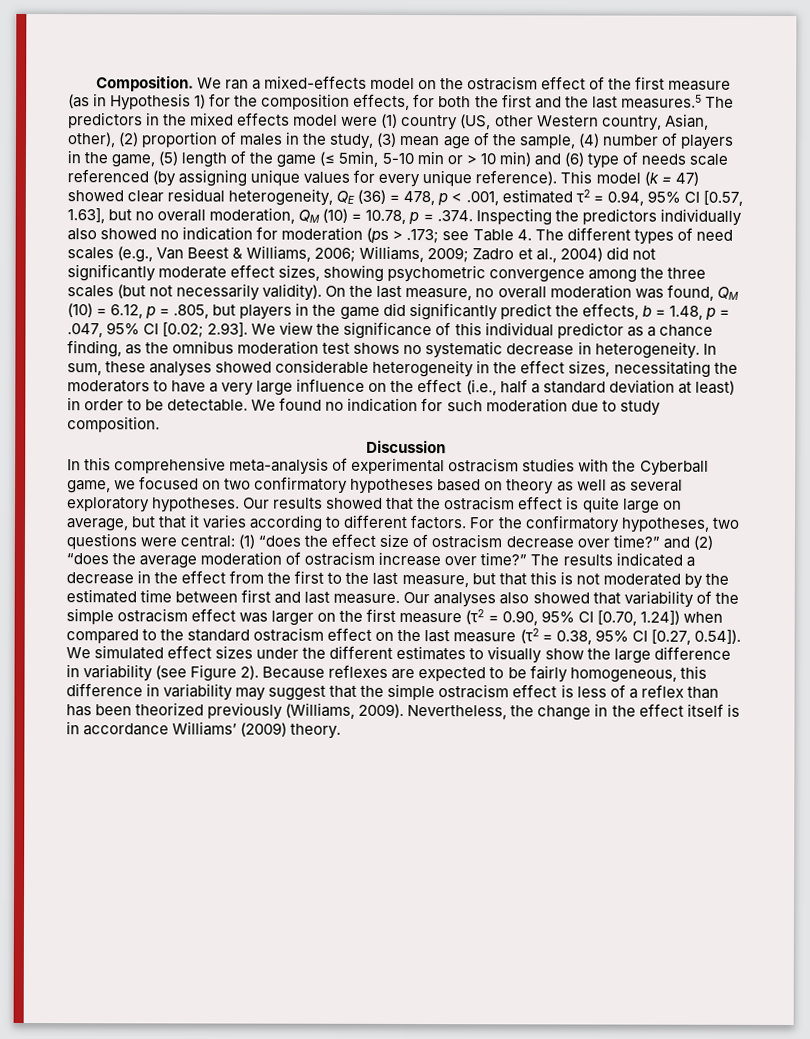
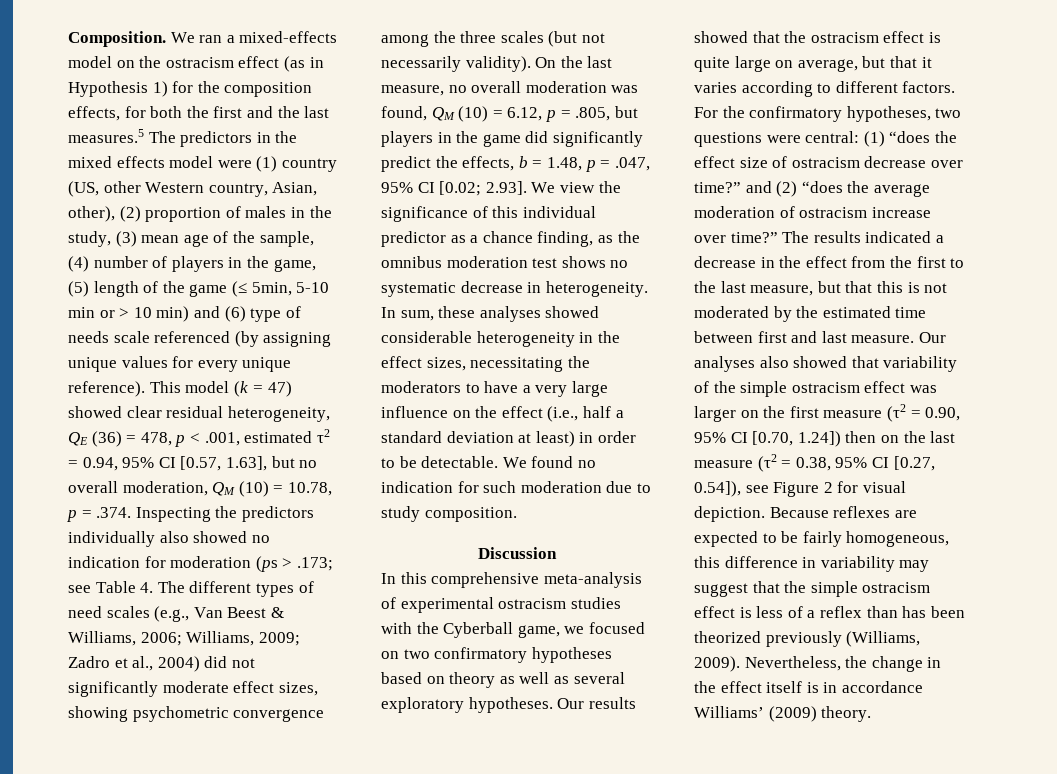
- We ran a mixed-effects model on the ostracism effect of the first measure (as in Hypothesis 1) for the composition effects, for both the first and the last measures.5 The predictors in the mixed effects model were (1) country (US, other Western country, Asian, other), (2) proportion of males in the study, (3) mean age of the sample, (4) number of players in the game, (5) length of the game (≤ 5min, 5-10 min or > 10 min) and (6) type of needs scale referenced (by assigning unique values for every unique reference).
+ We ran a mixed-effects model on the ostracism effect (as in Hypothesis 1) for the composition effects, for both the first and the last measures.5 The predictors in the mixed effects model were (1) country (US, other Western country, Asian, other), (2) proportion of males in the study, (3) mean age of the sample, (4) number of players in the game, (5) length of the game (≤ 5min, 5-10 min or > 10 min) and (6) type of needs scale referenced (by assigning unique values for every unique reference).
- Our analyses also showed that variability of the simple ostracism effect was larger on the first measure (τ2 = 0.90, 95% CI [0.70, 1.24]) when compared to the standard ostracism effect on the last measure (τ2 = 0.38, 95% CI [0.27, 0.54]). We simulated effect sizes under the different estimates to visually show the large difference in variability (see Figure 2).
+ Our analyses also showed that variability of the simple ostracism effect was larger on the first measure (τ2 = 0.90, 95% CI [0.70, 1.24]) then on the last measure (τ2 = 0.38, 95% CI [0.27, 0.54]), see Figure 2 for visual depiction.

